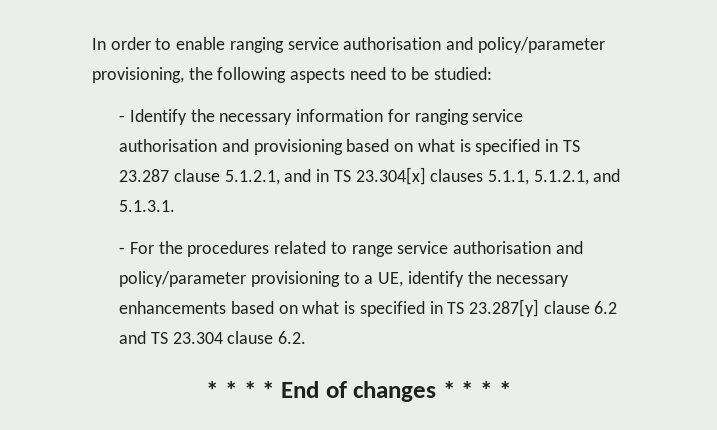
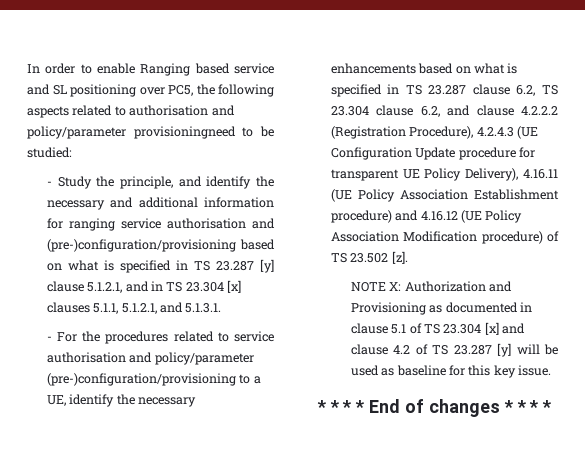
- In order to enable ranging service authorisation and policy/parameter provisioning, the following aspects need to be studied:
- - Identify the necessary information for ranging service authorisation and provisioning based on what is specified in TS 23.287 clause 5.1.2.1, and in TS 23.304[x] clauses 5.1.1, 5.1.2.1, and 5.1.3.1.
+ In order to enable Ranging based service and SL positioning over PC5, the following aspects related to authorisation and policy/parameter provisioningneed to be studied:
+ - Study the principle, and identify the necessary and additional information for ranging service authorisation and (pre-)configuration/provisioning based on what is specified in TS 23.287 [y] clause 5.1.2.1, and in TS 23.304 [x] clauses 5.1.1, 5.1.2.1, and 5.1.3.1.
- - For the procedures related to range service authorisation and policy/parameter provisioning to a UE, identify the necessary enhancements based on what is specified in TS 23.287[y] clause 6.2 and TS 23.304 clause 6.2.
+ - For the procedures related to service authorisation and policy/parameter (pre-)configuration/provisioning to a UE, identify the necessary enhancements based on what is specified in TS 23.287 clause 6.2, TS 23.304 clause 6.2, and clause 4.2.2.2 (Registration Procedure), 4.2.4.3 (UE Configuration Update procedure for transparent UE Policy Delivery), 4.16.11 (UE Policy Association Establishment procedure) and 4.16.12 (UE Policy Association Modification procedure) of TS 23.502 [z].
+ NOTE X: Authorization and Provisioning as documented in clause 5.1 of TS 23.304 [x] and clause 4.2 of TS 23.287 [y] will be used as baseline for this key issue.

